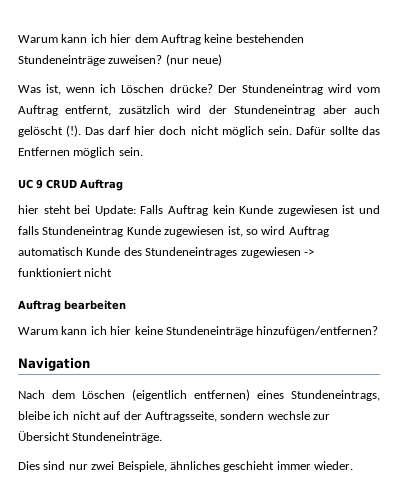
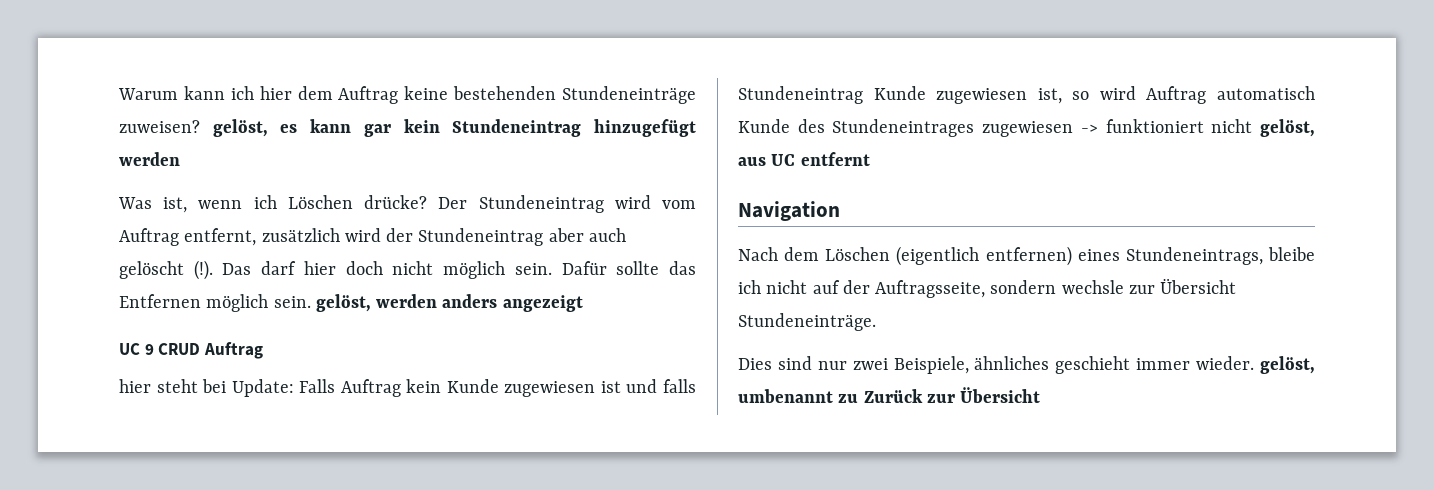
- Warum kann ich hier dem Auftrag keine bestehenden Stundeneinträge zuweisen? (nur neue)
+ Warum kann ich hier dem Auftrag keine bestehenden Stundeneinträge zuweisen? gelöst, es kann gar kein Stundeneintrag hinzugefügt werden
- Dafür sollte das Entfernen möglich sein.
+ Dafür sollte das Entfernen möglich sein. gelöst, werden anders angezeigt
- hier steht bei Update: Falls Auftrag kein Kunde zugewiesen ist und falls Stundeneintrag Kunde zugewiesen ist, so wird Auftrag automatisch Kunde des Stundeneintrages zugewiesen -> funktioniert nicht
- Auftrag bearbeiten
- Warum kann ich hier keine Stundeneinträge hinzufügen/entfernen?
+ hier steht bei Update: Falls Auftrag kein Kunde zugewiesen ist und falls Stundeneintrag Kunde zugewiesen ist, so wird Auftrag automatisch Kunde des Stundeneintrages zugewiesen -> funktioniert nicht gelöst, aus UC entfernt
- Dies sind nur zwei Beispiele, ähnliches geschieht immer wieder.
+ Dies sind nur zwei Beispiele, ähnliches geschieht immer wieder. gelöst, umbenannt zu Zurück zur Übersicht

